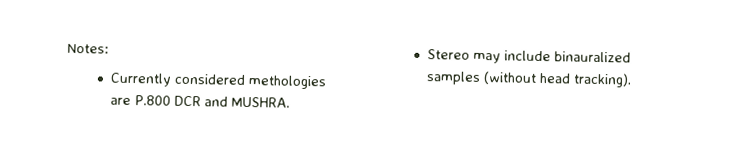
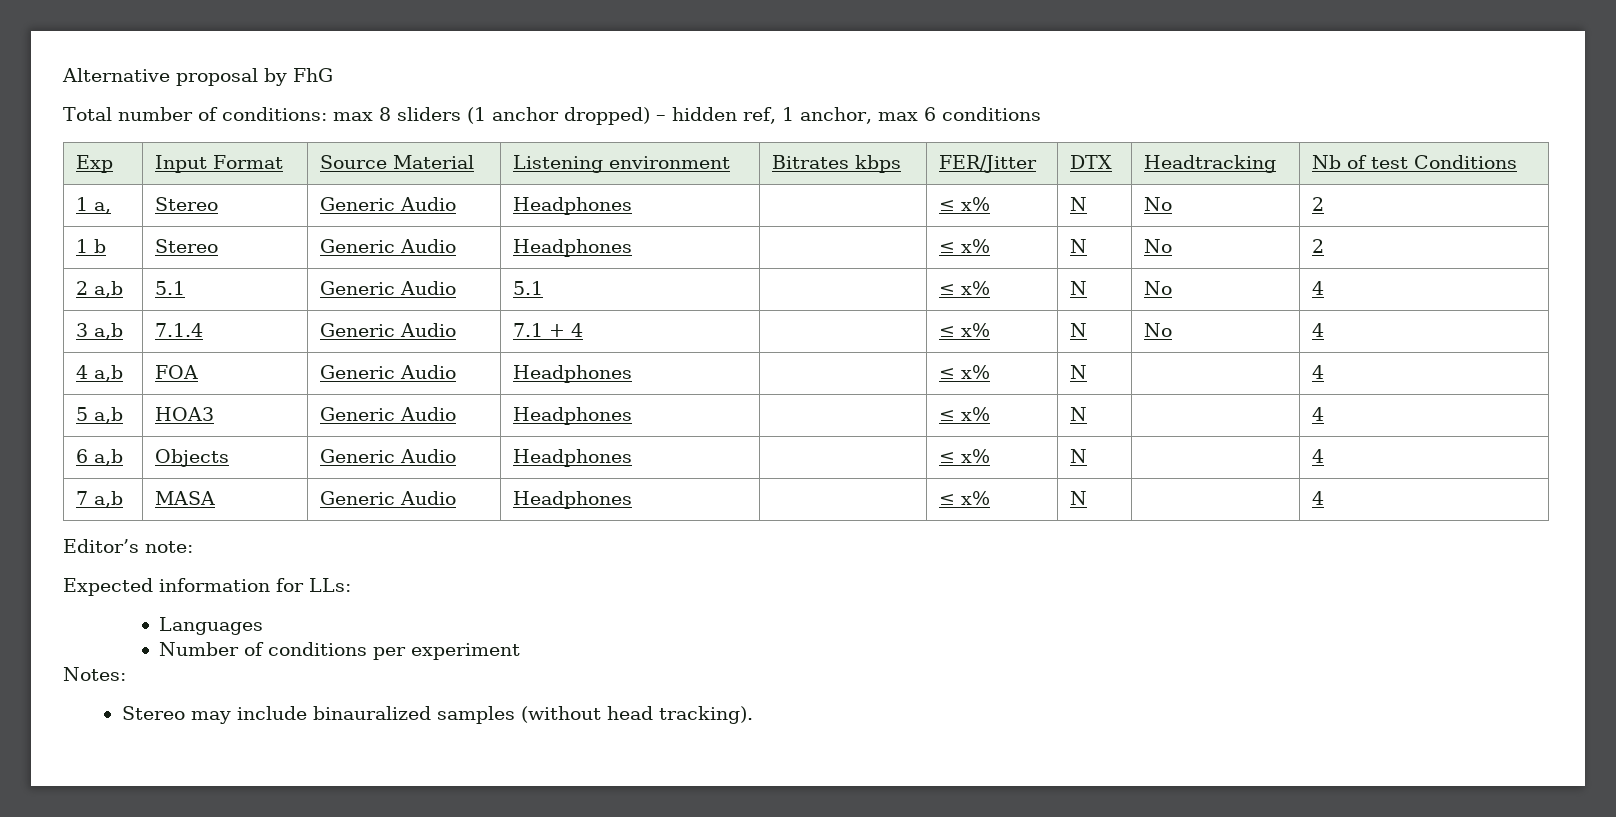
+ Alternative proposal by FhG
+ Total number of conditions: max 8 sliders (1 anchor dropped) – hidden ref, 1 anchor, max 6 conditions
+ Exp | Input Format | Source Material | Listening environment | Bitrates kbps | FER/Jitter | DTX | Headtracking | Nb of test Conditions
+ 1 a, | Stereo | Generic Audio | Headphones | | ≤ x% | N | No | 2
+ 1 b | Stereo | Generic Audio | Headphones | | ≤ x% | N | No | 2
+ 2 a,b | 5.1 | Generic Audio | 5.1 | | ≤ x% | N | No | 4
+ 3 a,b | 7.1.4 | Generic Audio | 7.1 + 4 | | ≤ x% | N | No | 4
+ 4 a,b | FOA | Generic Audio | Headphones | | ≤ x% | N | | 4
+ 5 a,b | HOA3 | Generic Audio | Headphones | | ≤ x% | N | | 4
+ 6 a,b | Objects | Generic Audio | Headphones | | ≤ x% | N | | 4
+ 7 a,b | MASA | Generic Audio | Headphones | | ≤ x% | N | | 4
+ Editor’s note:
+ Expected information for LLs:
+ Languages
+ Number of conditions per experiment
  Notes:
- Currently considered methologies are P.800 DCR and MUSHRA.

